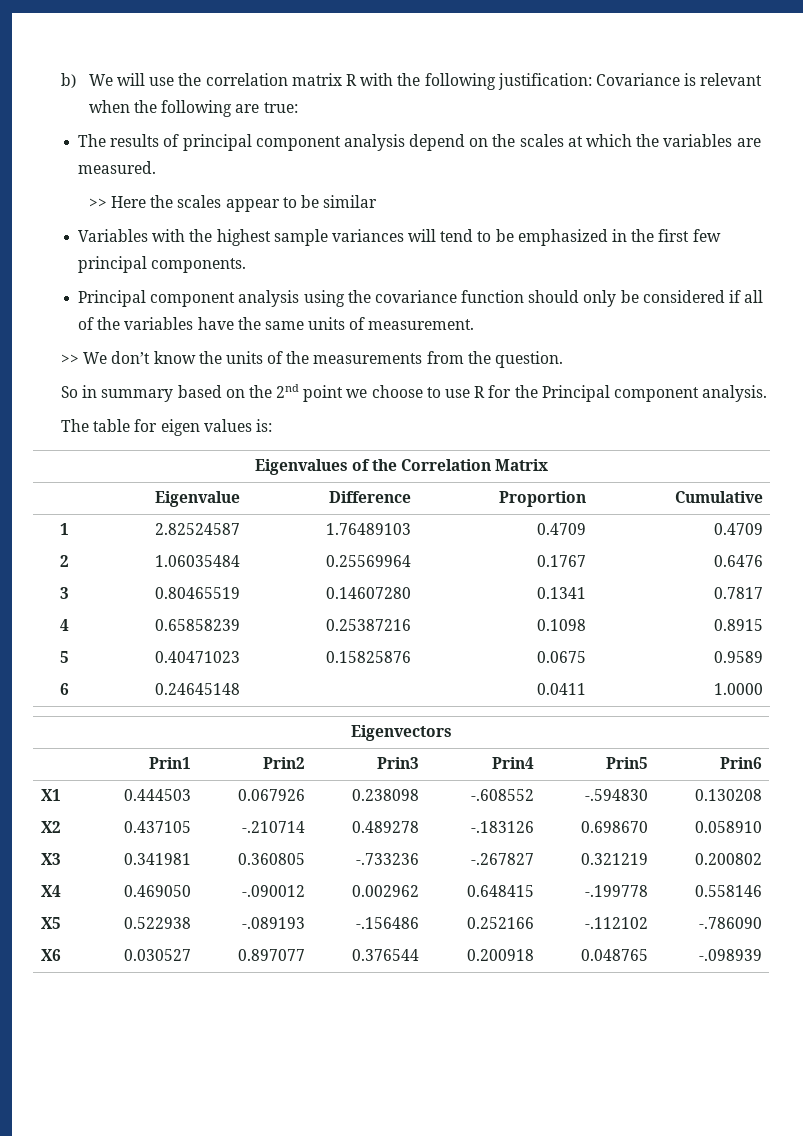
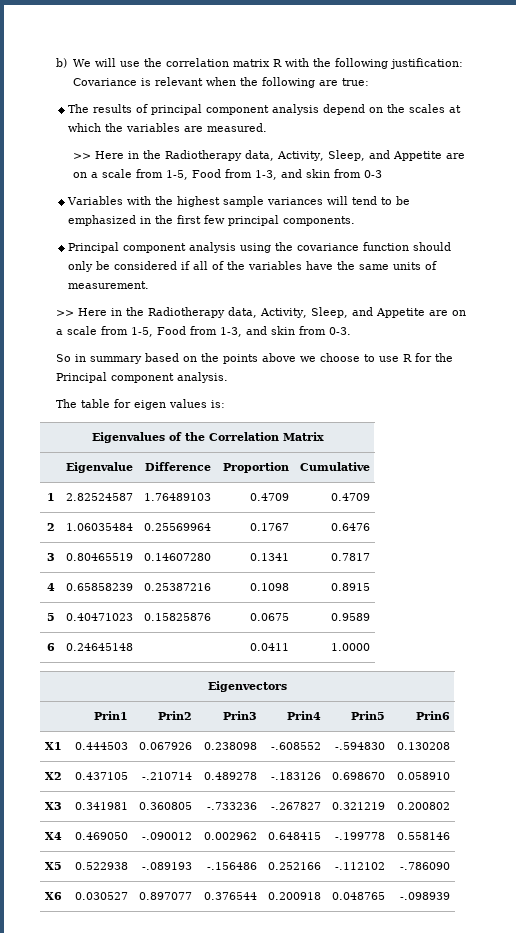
- >> Here the scales appear to be similar
+ >> Here in the Radiotherapy data, Activity, Sleep, and Appetite are on a scale from 1-5, Food from 1-3, and skin from 0-3
- >> We don’t know the units of the measurements from the question.
+ >> Here in the Radiotherapy data, Activity, Sleep, and Appetite are on a scale from 1-5, Food from 1-3, and skin from 0-3.
- So in summary based on the 2nd point we choose to use R for the Principal component analysis.
+ So in summary based on the points above we choose to use R for the Principal component analysis.

